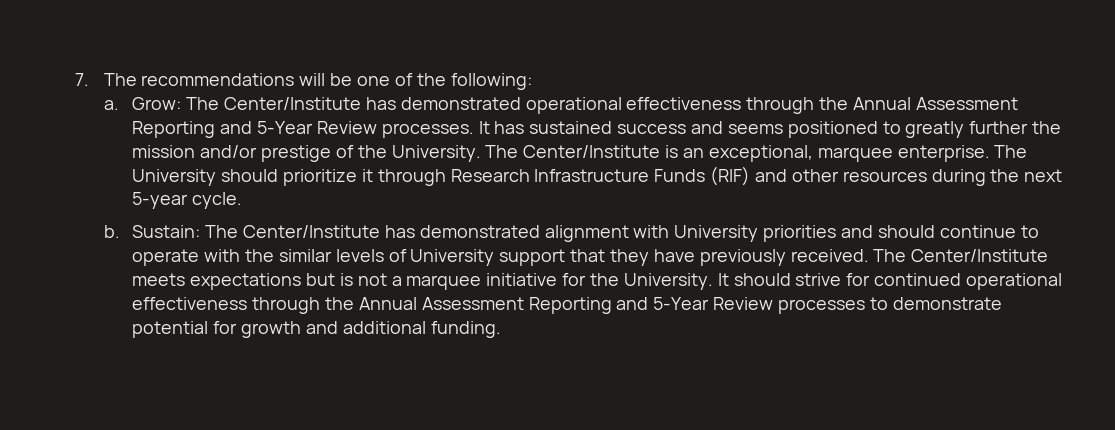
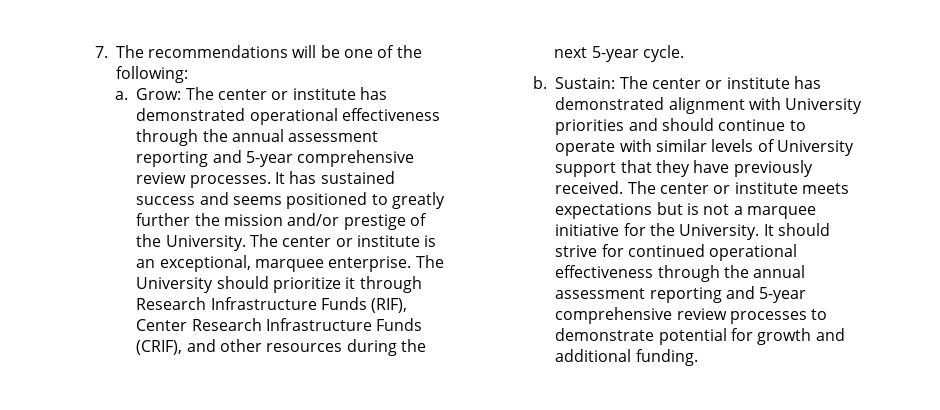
- Grow: The Center/Institute has demonstrated operational effectiveness through the Annual Assessment Reporting and 5-Year Review processes.
+ Grow: The center or institute has demonstrated operational effectiveness through the annual assessment reporting and 5-year comprehensive review processes.
- The Center/Institute is an exceptional, marquee enterprise.
+ The center or institute is an exceptional, marquee enterprise.
- The University should prioritize it through Research Infrastructure Funds (RIF) and other resources during the next 5-year cycle.
+ The University should prioritize it through Research Infrastructure Funds (RIF), Center Research Infrastructure Funds (CRIF), and other resources during the next 5-year cycle.
- Sustain: The Center/Institute has demonstrated alignment with University priorities and should continue to operate with the similar levels of University support that they have previously received.
+ Sustain: The center or institute has demonstrated alignment with University priorities and should continue to operate with similar levels of University support that they have previously received.
- The Center/Institute meets expectations but is not a marquee initiative for the University.
+ The center or institute meets expectations but is not a marquee initiative for the University.
- It should strive for continued operational effectiveness through the Annual Assessment Reporting and 5-Year Review processes to demonstrate potential for growth and additional funding.
+ It should strive for continued operational effectiveness through the annual assessment reporting and 5-year comprehensive review processes to demonstrate potential for growth and additional funding.

